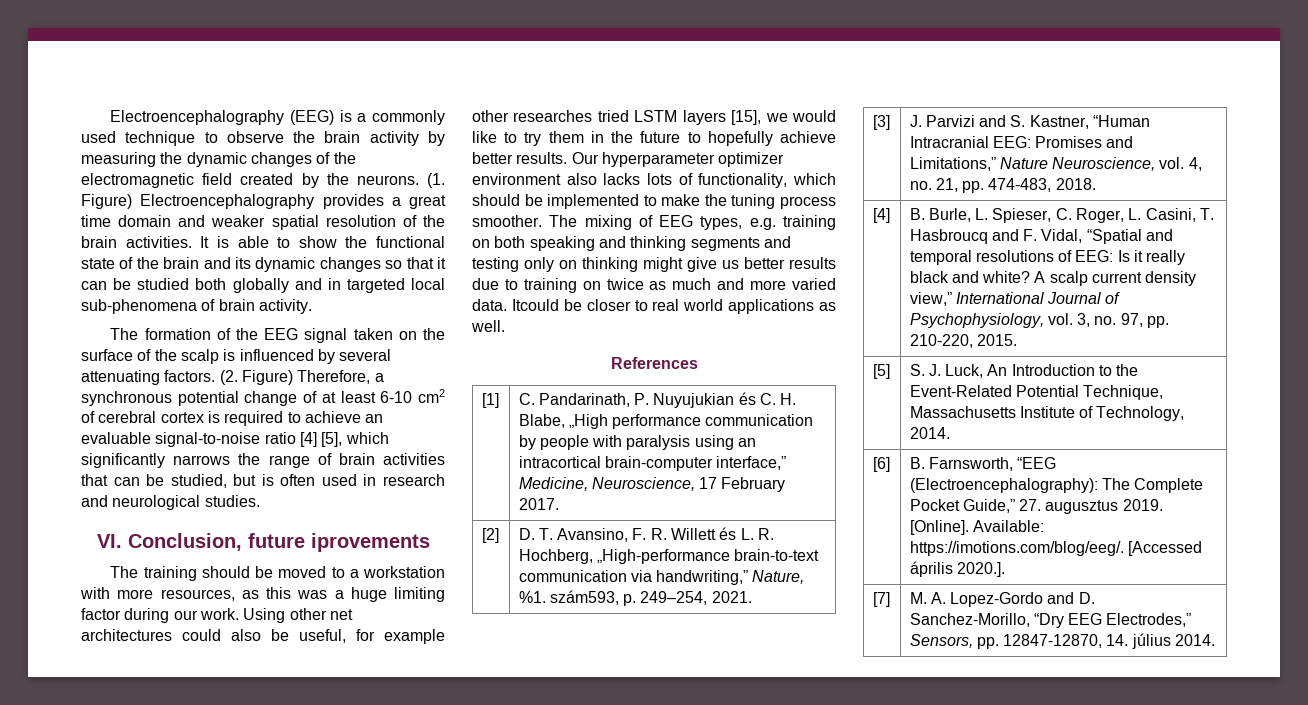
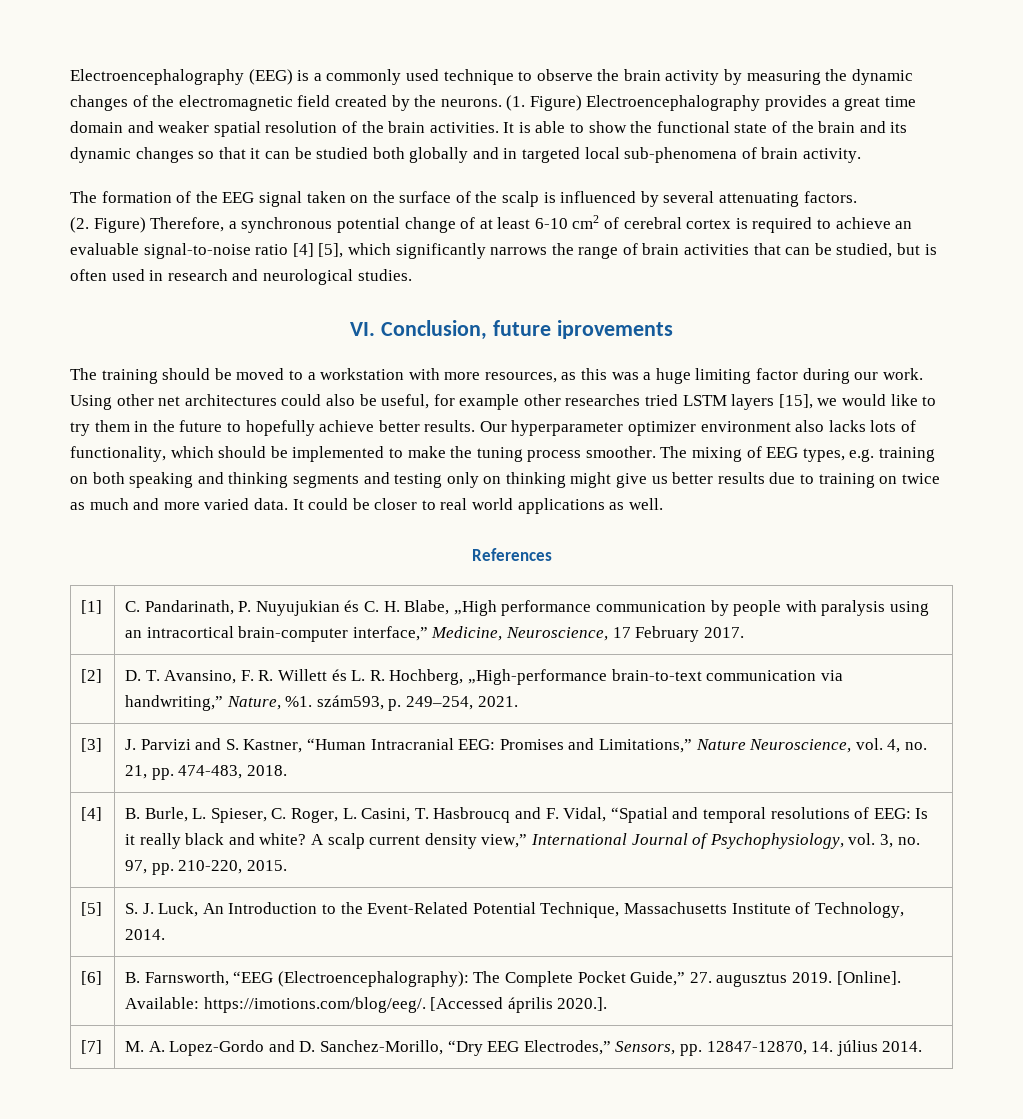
- The formation of the EEG signal taken on the surface of the scalp is influenced by several attenuating factors. (2. Figure) Therefore, a synchronous potential change of at least 6-10 cm2 of cerebral cortex is required to achieve an evaluable signal-to-noise ratio [4] [5], which significantly narrows the range of brain activities that can be studied, but is often used in research and neurological studies.
+ The formation of the EEG signal taken on the surface of the scalp is influenced by several attenuating factors.
+ (2. Figure) Therefore, a synchronous potential change of at least 6-10 cm2 of cerebral cortex is required to achieve an evaluable signal-to-noise ratio [4] [5], which significantly narrows the range of brain activities that can be studied, but is often used in research and neurological studies.
- Itcould be closer to real world applications as well.
+ It could be closer to real world applications as well.

